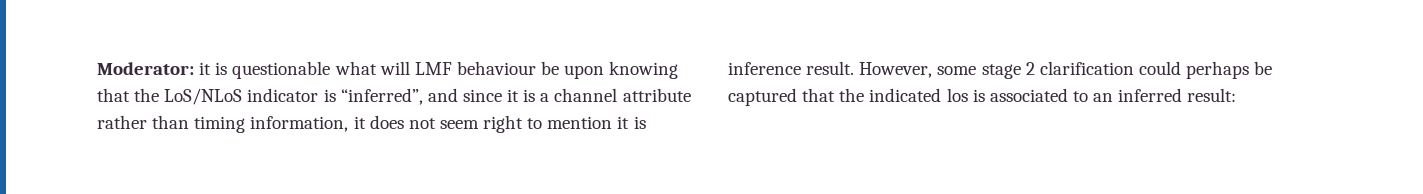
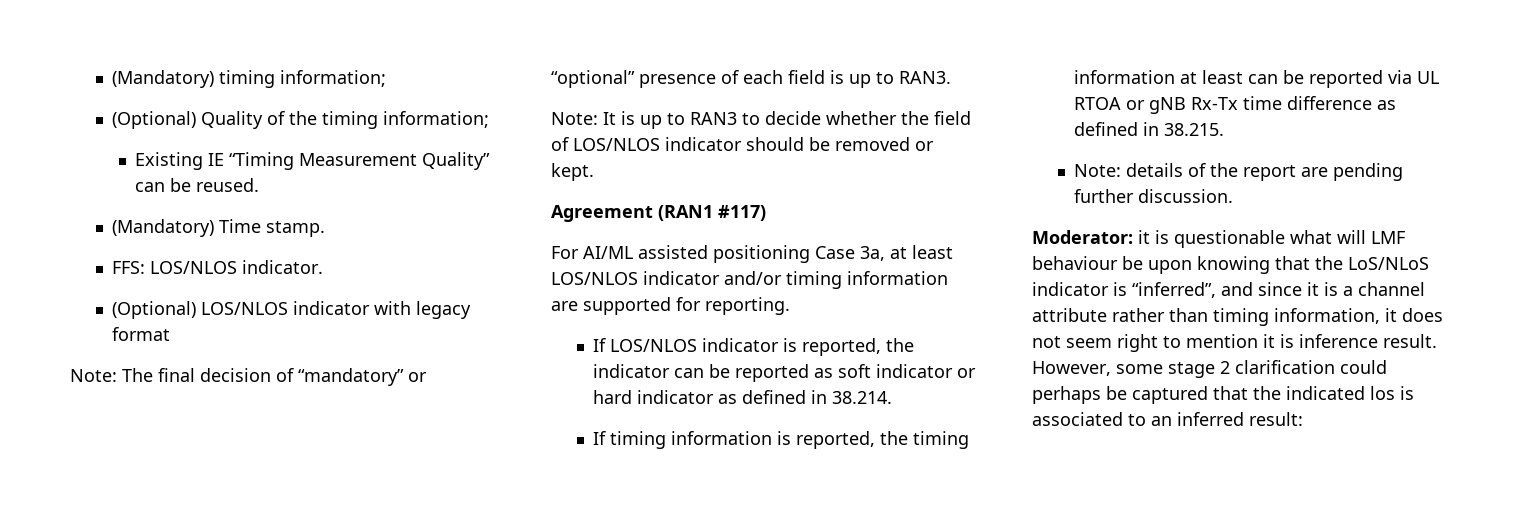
+ (Mandatory) timing information;
+ (Optional) Quality of the timing information;
+ Existing IE “Timing Measurement Quality” can be reused.
+ (Mandatory) Time stamp.
+ FFS: LOS/NLOS indicator.
+ (Optional) LOS/NLOS indicator with legacy format
+ Note: The final decision of “mandatory” or “optional” presence of each field is up to RAN3.
+ Note: It is up to RAN3 to decide whether the field of LOS/NLOS indicator should be removed or kept.
+ Agreement (RAN1 #117)
+ For AI/ML assisted positioning Case 3a, at least LOS/NLOS indicator and/or timing information are supported for reporting.
+ If LOS/NLOS indicator is reported, the indicator can be reported as soft indicator or hard indicator as defined in 38.214.
+ If timing information is reported, the timing information at least can be reported via UL RTOA or gNB Rx-Tx time difference as defined in 38.215.
+ Note: details of the report are pending further discussion.

